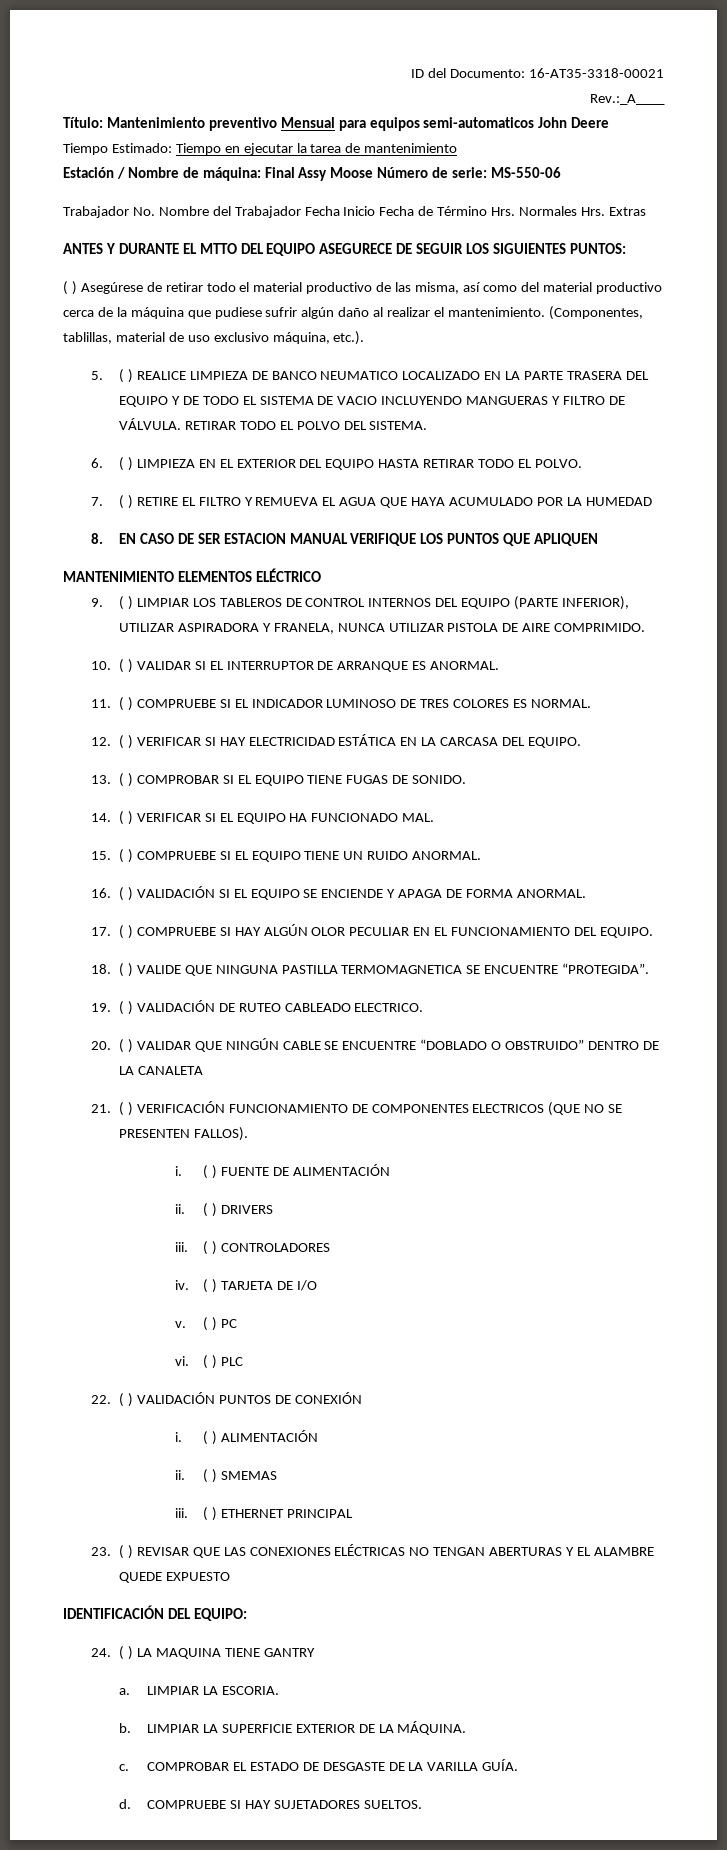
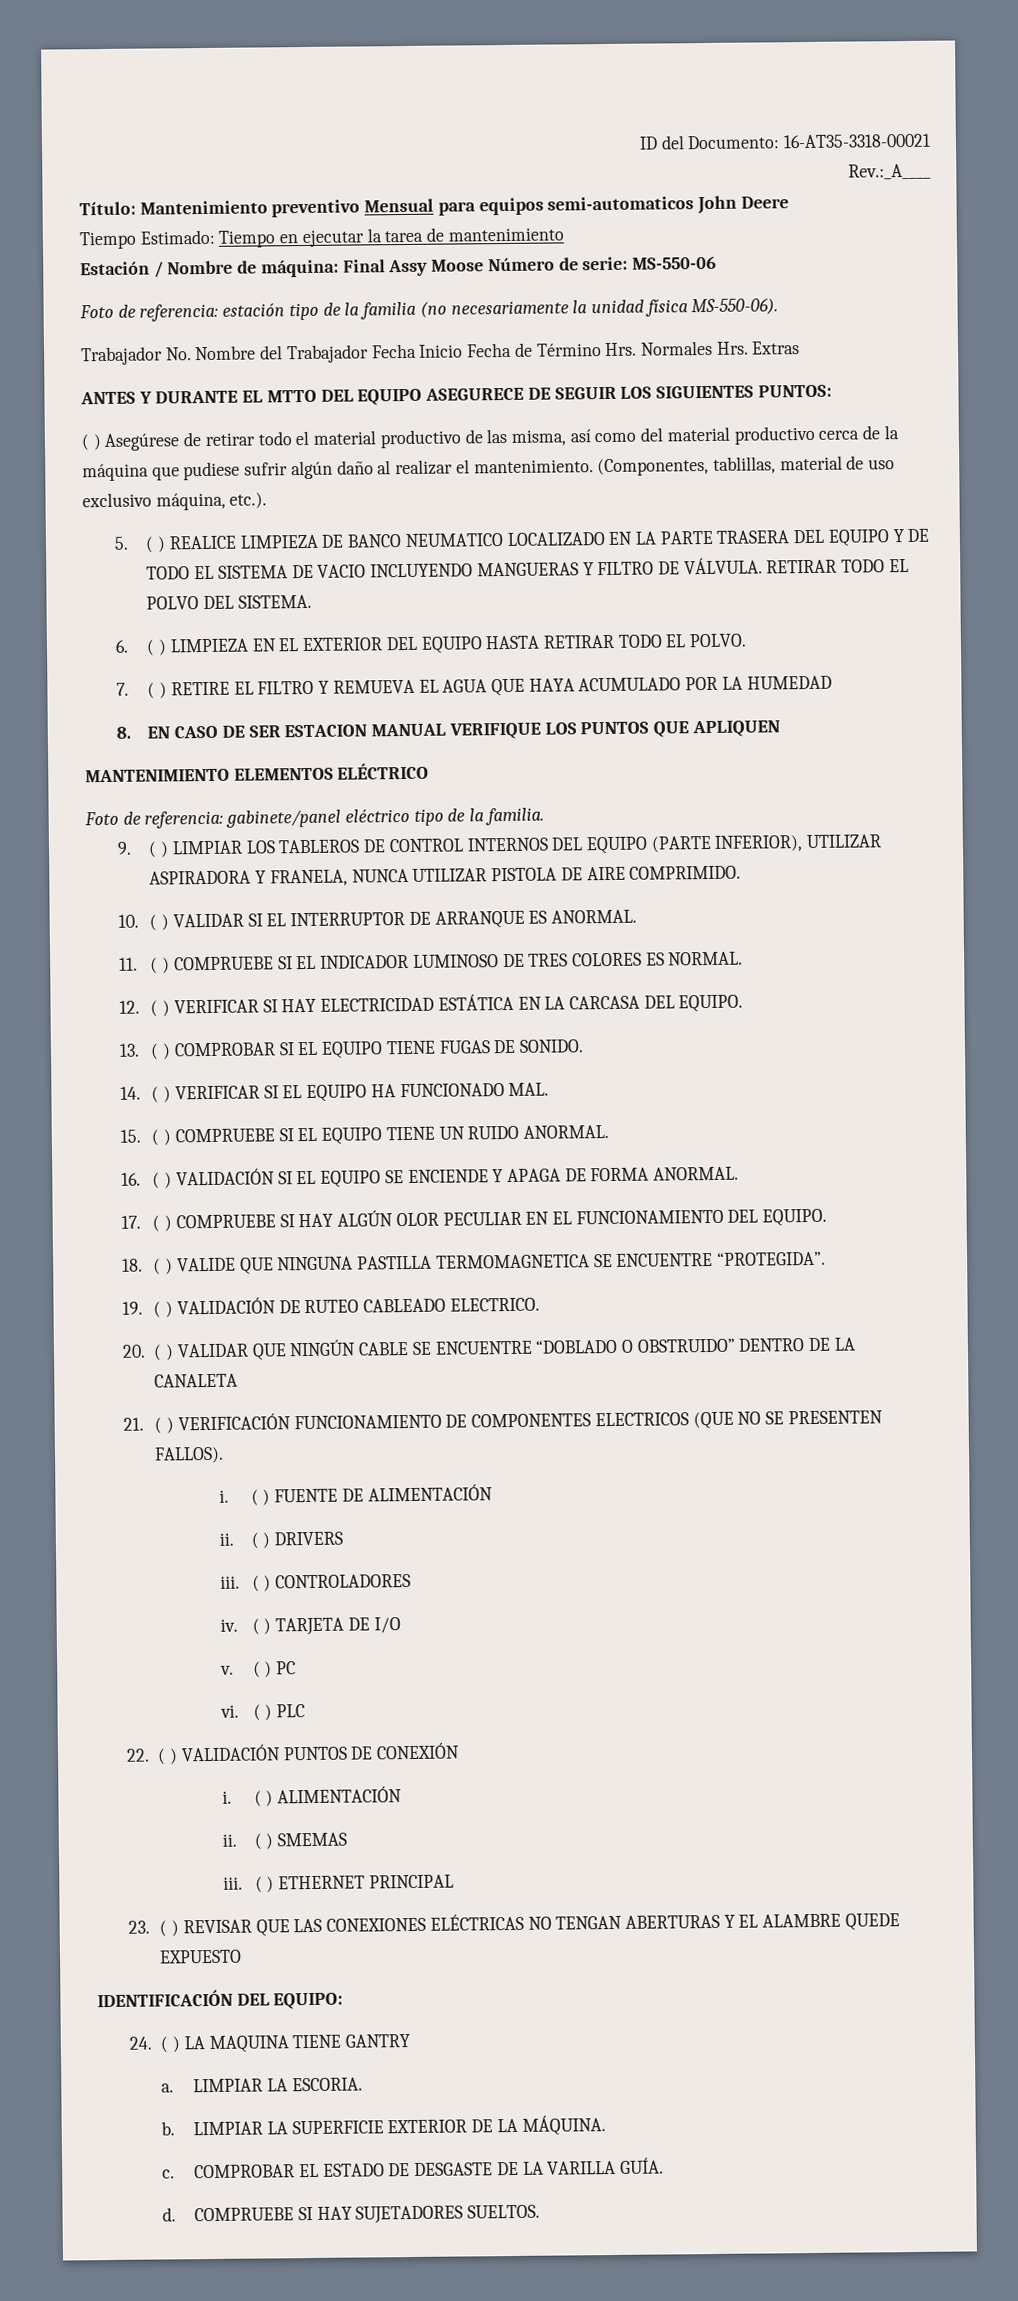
+ Foto de referencia: estación tipo de la familia (no necesariamente la unidad física MS-550-06).
+ Foto de referencia: gabinete/panel eléctrico tipo de la familia.

